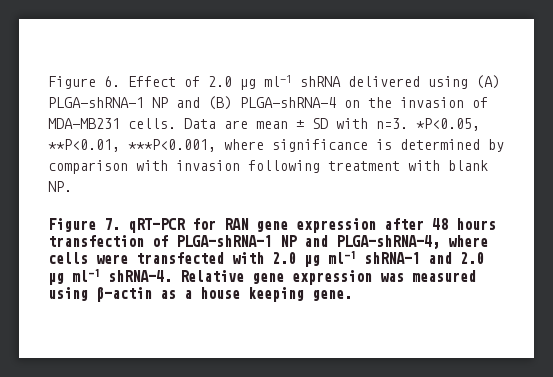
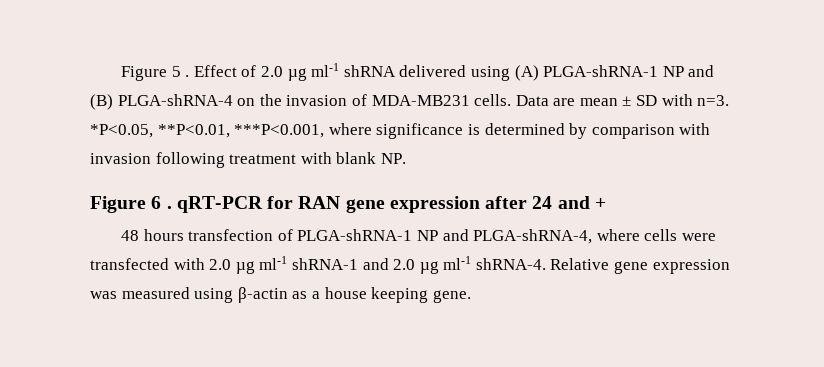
- Figure 6. Effect of 2.0 µg ml-1 shRNA delivered using (A) PLGA-shRNA-1 NP and (B) PLGA-shRNA-4 on the invasion of MDA-MB231 cells.
+ Figure 5 . Effect of 2.0 µg ml-1 shRNA delivered using (A) PLGA-shRNA-1 NP and (B) PLGA-shRNA-4 on the invasion of MDA-MB231 cells.
- Figure 7. qRT-PCR for RAN gene expression after 48 hours transfection of PLGA-shRNA-1 NP and PLGA-shRNA-4, where cells were transfected with 2.0 µg ml-1 shRNA-1 and 2.0 µg ml-1 shRNA-4.
+ Figure 6 . qRT-PCR for RAN gene expression after 24 and +
+ 48 hours transfection of PLGA-shRNA-1 NP and PLGA-shRNA-4, where cells were transfected with 2.0 µg ml-1 shRNA-1 and 2.0 µg ml-1 shRNA-4.

